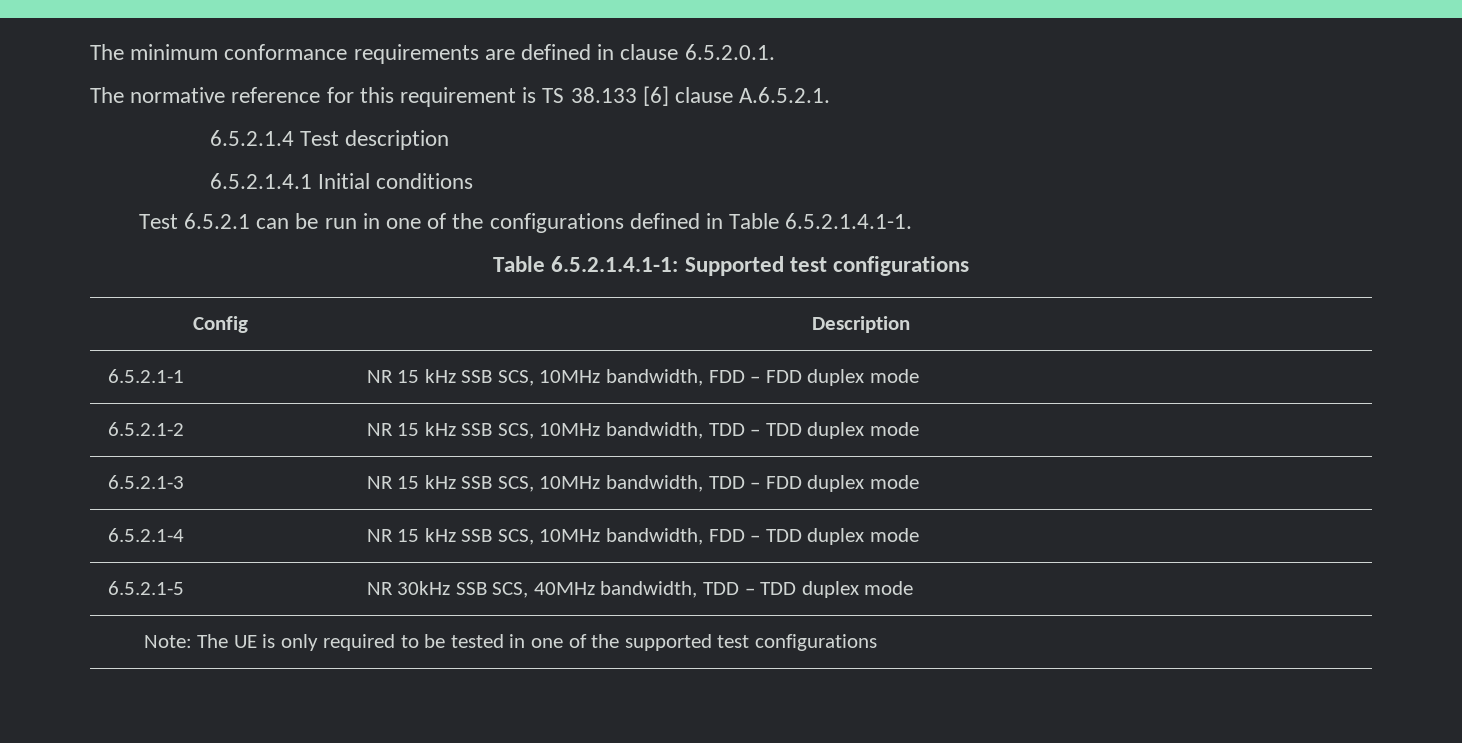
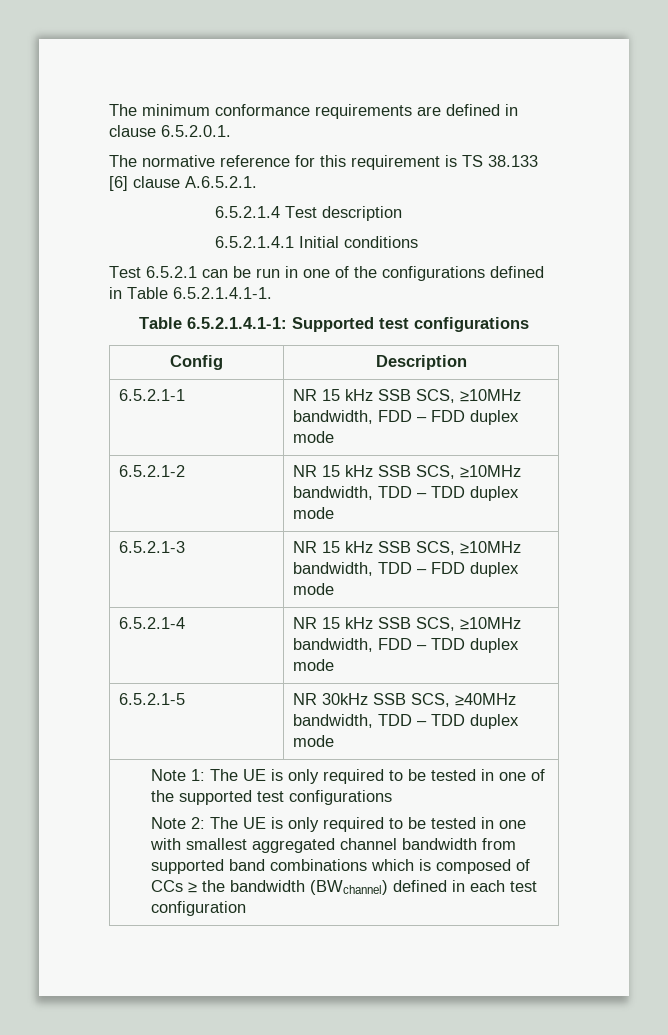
- 6.5.2.1-1 | NR 15 kHz SSB SCS, 10MHz bandwidth, FDD – FDD duplex mode
+ 6.5.2.1-1 | NR 15 kHz SSB SCS, ≥10MHz bandwidth, FDD – FDD duplex mode
- 6.5.2.1-2 | NR 15 kHz SSB SCS, 10MHz bandwidth, TDD – TDD duplex mode
+ 6.5.2.1-2 | NR 15 kHz SSB SCS, ≥10MHz bandwidth, TDD – TDD duplex mode
- 6.5.2.1-3 | NR 15 kHz SSB SCS, 10MHz bandwidth, TDD – FDD duplex mode
+ 6.5.2.1-3 | NR 15 kHz SSB SCS, ≥10MHz bandwidth, TDD – FDD duplex mode
- 6.5.2.1-4 | NR 15 kHz SSB SCS, 10MHz bandwidth, FDD – TDD duplex mode
+ 6.5.2.1-4 | NR 15 kHz SSB SCS, ≥10MHz bandwidth, FDD – TDD duplex mode
- 6.5.2.1-5 | NR 30kHz SSB SCS, 40MHz bandwidth, TDD – TDD duplex mode
- Note: The UE is only required to be tested in one of the supported test configurations
+ 6.5.2.1-5 | NR 30kHz SSB SCS, ≥40MHz bandwidth, TDD – TDD duplex mode
+ Note 1: The UE is only required to be tested in one of the supported test configurations
+ Note 2: The UE is only required to be tested in one with smallest aggregated channel bandwidth from supported band combinations which is composed of CCs ≥ the bandwidth (BWchannel) defined in each test configuration

